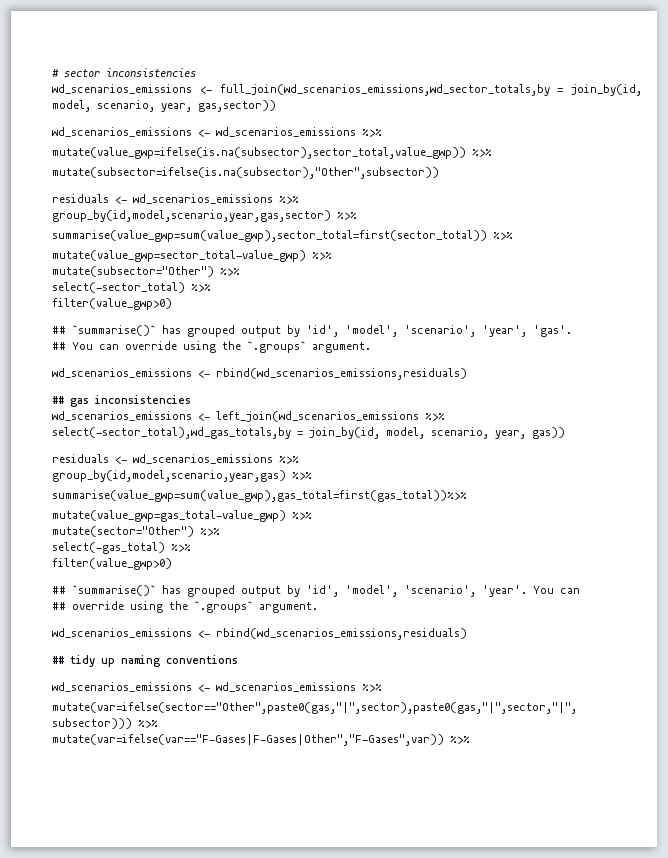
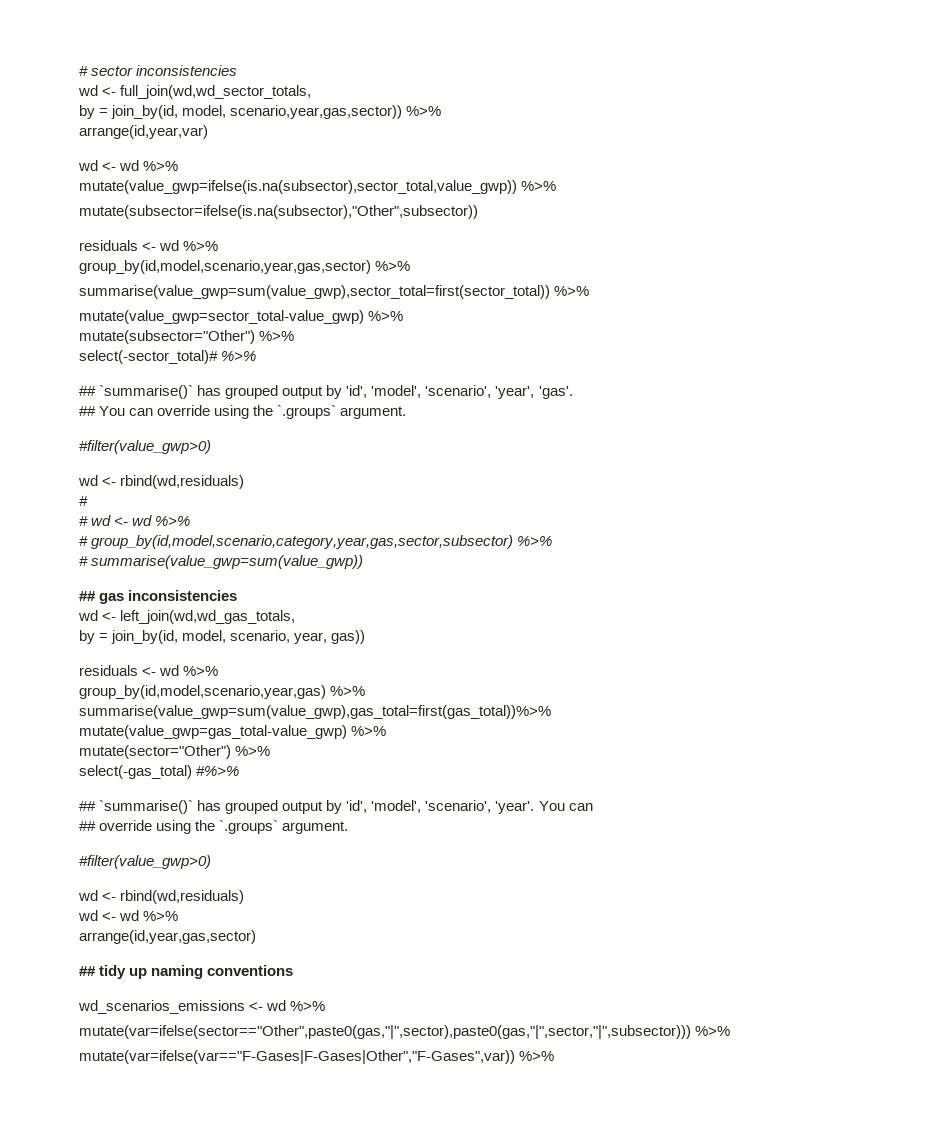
- wd_scenarios_emissions <- full_join(wd_scenarios_emissions,wd_sector_totals,by = join_by(id, model, scenario, year, gas,sector))
- wd_scenarios_emissions <- wd_scenarios_emissions %>%
+ wd <- full_join(wd,wd_sector_totals,
+ by = join_by(id, model, scenario,year,gas,sector)) %>%
+ arrange(id,year,var)
+ wd <- wd %>%
  mutate(subsector=ifelse(is.na(subsector),"Other",subsector))
- residuals <- wd_scenarios_emissions %>%
+ residuals <- wd %>%
- select(-sector_total) %>%
- filter(value_gwp>0)
+ select(-sector_total)# %>%
  ## You can override using the `.groups` argument.
- wd_scenarios_emissions <- rbind(wd_scenarios_emissions,residuals)
+ #filter(value_gwp>0)
+ wd <- rbind(wd,residuals)
+ #
+ # wd <- wd %>%
+ # group_by(id,model,scenario,category,year,gas,sector,subsector) %>%
+ # summarise(value_gwp=sum(value_gwp))
  ## gas inconsistencies
- wd_scenarios_emissions <- left_join(wd_scenarios_emissions %>% select(-sector_total),wd_gas_totals,by = join_by(id, model, scenario, year, gas))
- residuals <- wd_scenarios_emissions %>%
+ wd <- left_join(wd,wd_gas_totals,
+ by = join_by(id, model, scenario, year, gas))
+ residuals <- wd %>%
- select(-gas_total) %>%
- filter(value_gwp>0)
+ select(-gas_total) #%>%
  ## override using the `.groups` argument.
- wd_scenarios_emissions <- rbind(wd_scenarios_emissions,residuals)
+ #filter(value_gwp>0)
+ wd <- rbind(wd,residuals)
+ wd <- wd %>%
+ arrange(id,year,gas,sector)
  ## tidy up naming conventions
- wd_scenarios_emissions <- wd_scenarios_emissions %>%
+ wd_scenarios_emissions <- wd %>%

